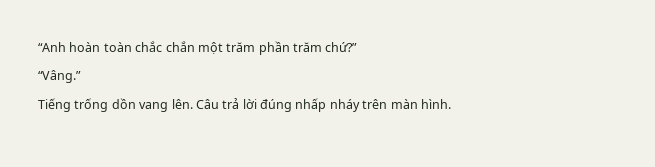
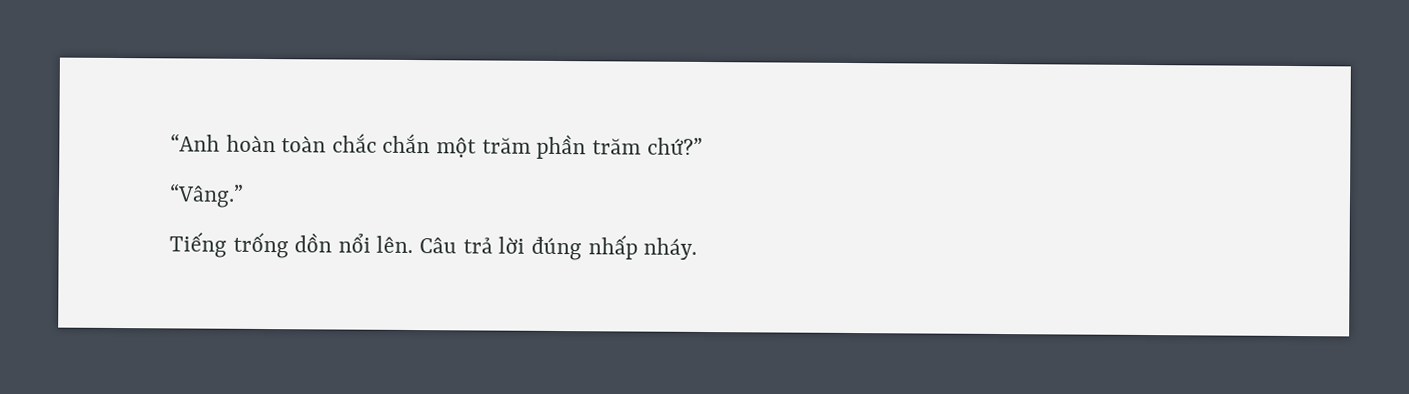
- Tiếng trống dồn vang lên.
+ Tiếng trống dồn nổi lên.
- Câu trả lời đúng nhấp nháy trên màn hình.
+ Câu trả lời đúng nhấp nháy.

